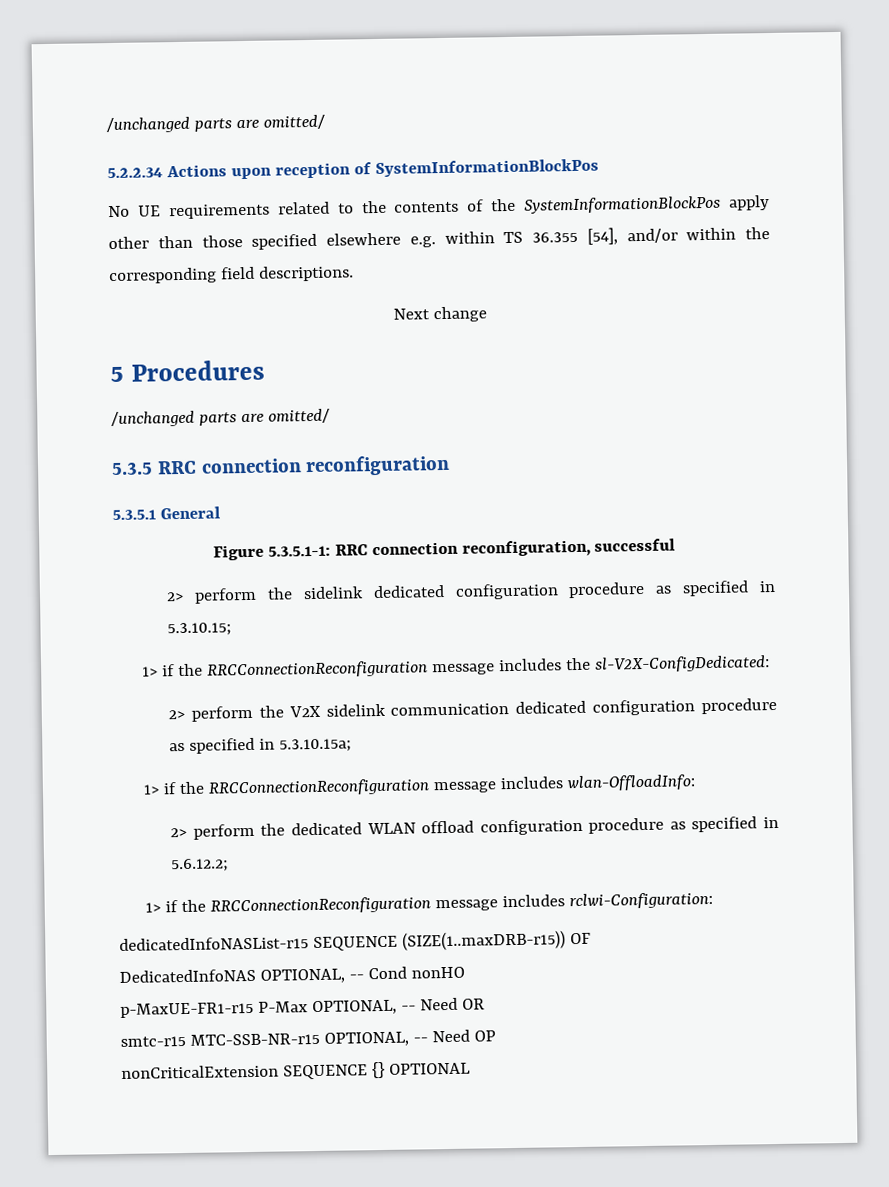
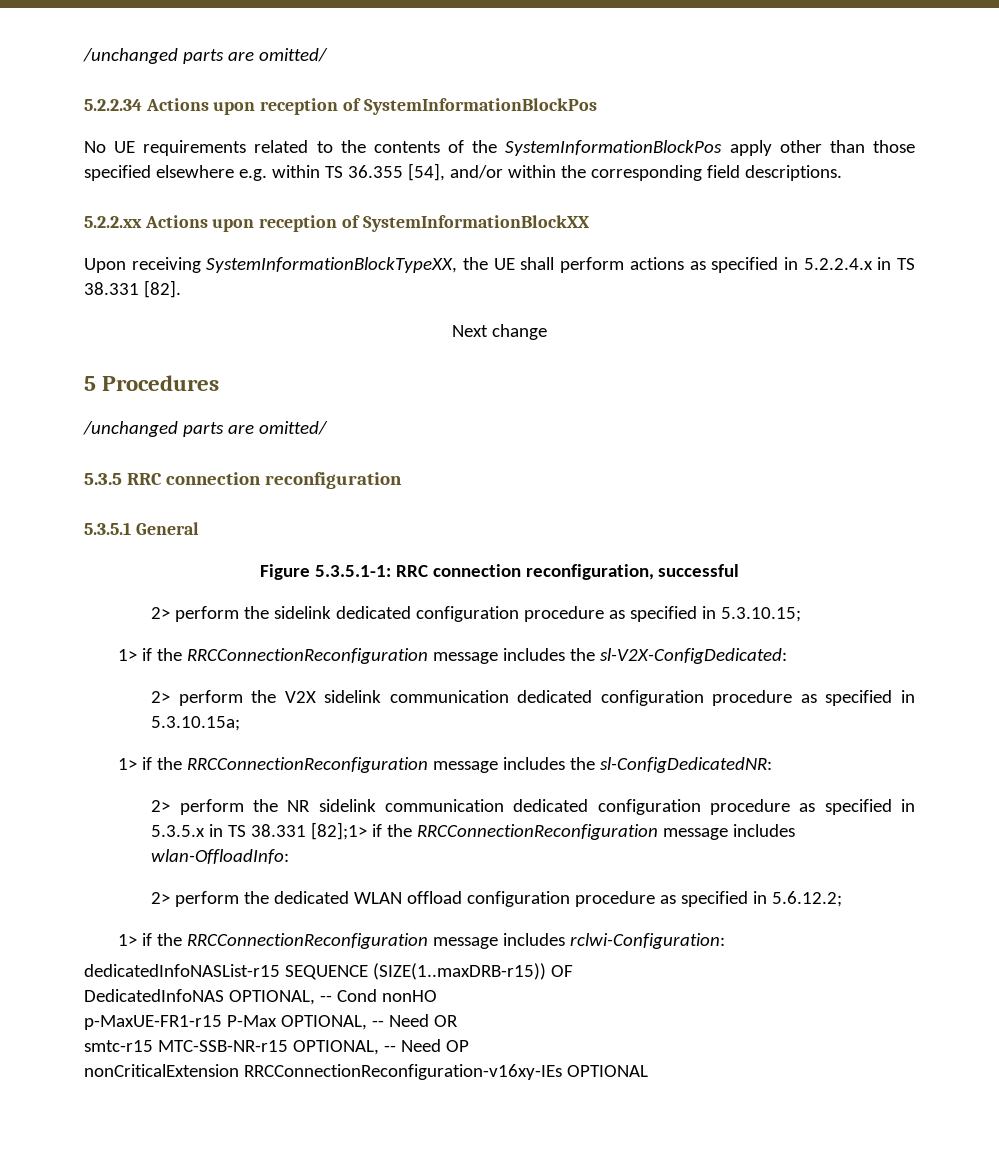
+ 5.2.2.xx Actions upon reception of SystemInformationBlockXX
+ Upon receiving SystemInformationBlockTypeXX, the UE shall perform actions as specified in 5.2.2.4.x in TS 38.331 [82].
- 1> if the RRCConnectionReconfiguration message includes wlan-OffloadInfo:
+ 1> if the RRCConnectionReconfiguration message includes the sl-ConfigDedicatedNR:
+ 2> perform the NR sidelink communication dedicated configuration procedure as specified in 5.3.5.x in TS 38.331 [82];1> if the RRCConnectionReconfiguration message includes wlan-OffloadInfo:
- nonCriticalExtension SEQUENCE {} OPTIONAL
+ nonCriticalExtension RRCConnectionReconfiguration-v16xy-IEs OPTIONAL

